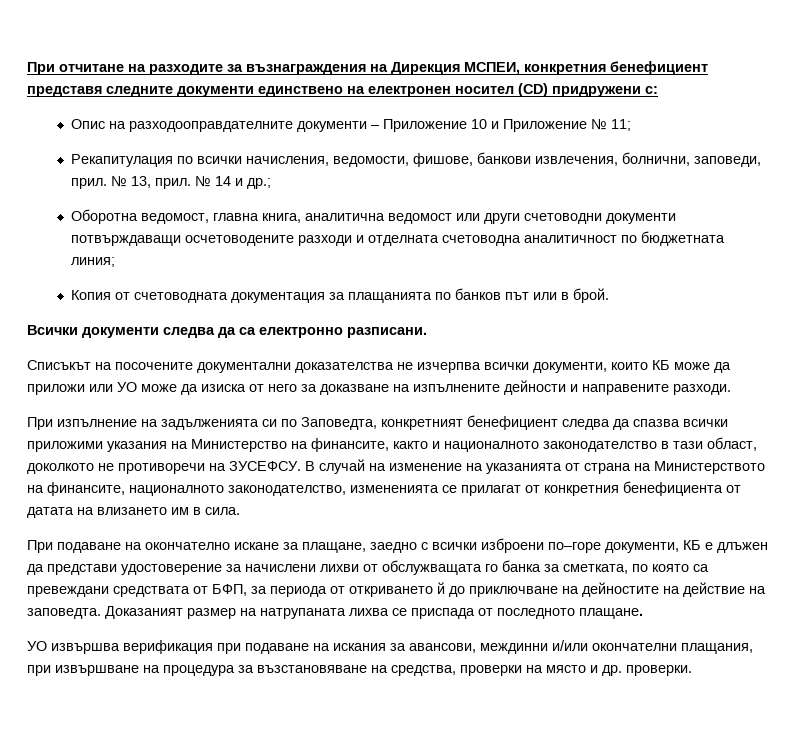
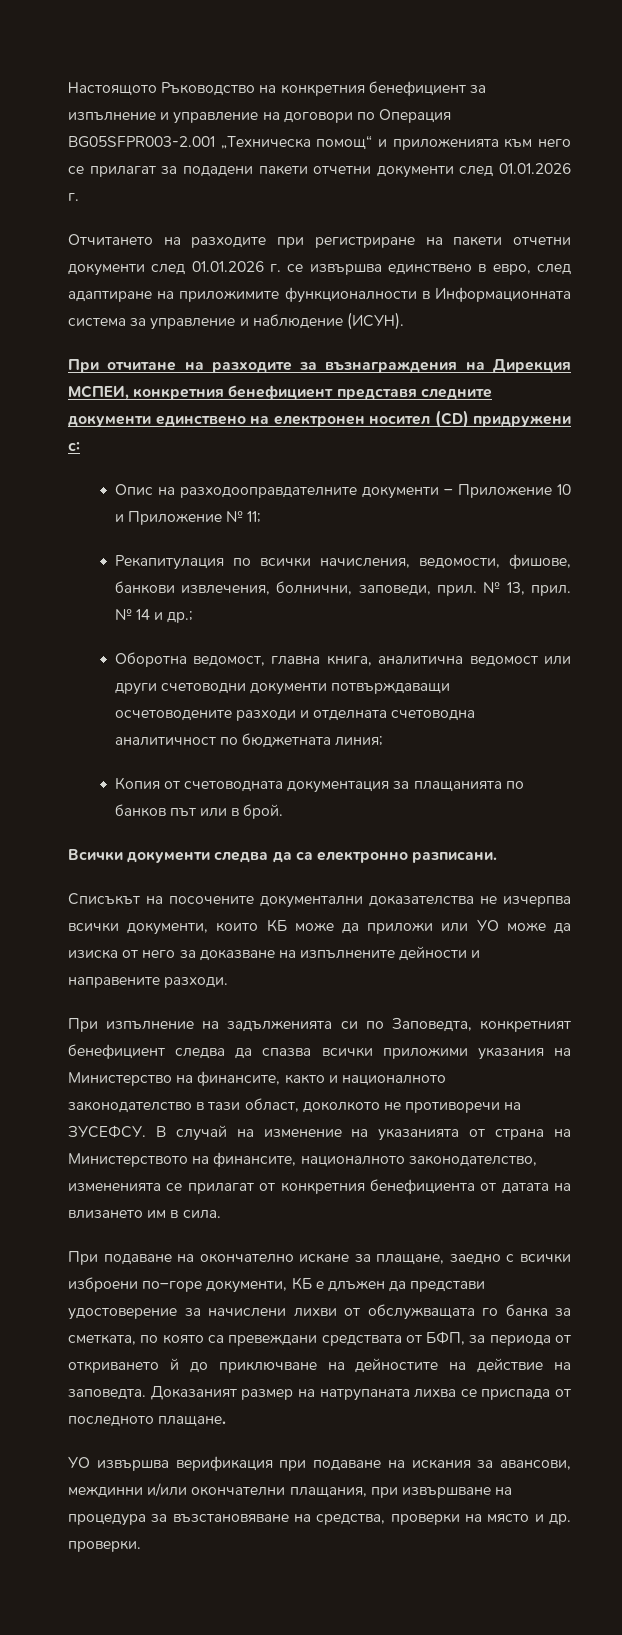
+ Настоящото Ръководство на конкретния бенефициент за изпълнение и управление на договори по Операция BG05SFPR003-2.001 „Техническа помощ“ и приложенията към него се прилагат за подадени пакети отчетни документи след 01.01.2026 г.
+ Отчитането на разходите при регистриране на пакети отчетни документи след 01.01.2026 г. се извършва единствено в евро, след адаптиране на приложимите функционалности в Информационната система за управление и наблюдение (ИСУН).

